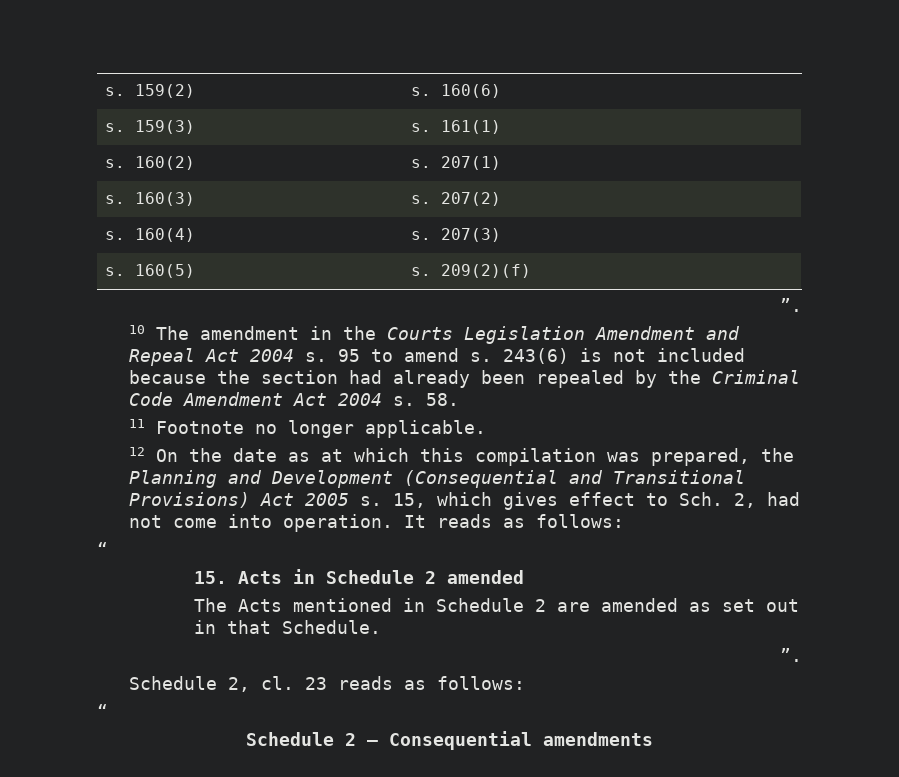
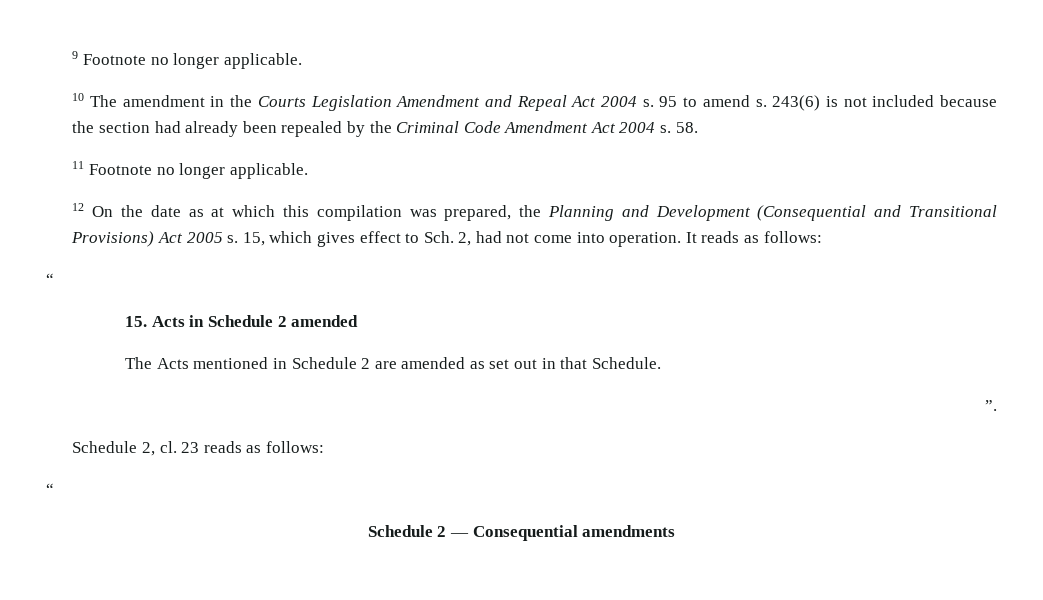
- s. 159(2) | s. 160(6)
- s. 159(3) | s. 161(1)
- s. 160(2) | s. 207(1)
- s. 160(3) | s. 207(2)
- s. 160(4) | s. 207(3)
- s. 160(5) | s. 209(2)(f)
- ”.
+ 9 Footnote no longer applicable.

